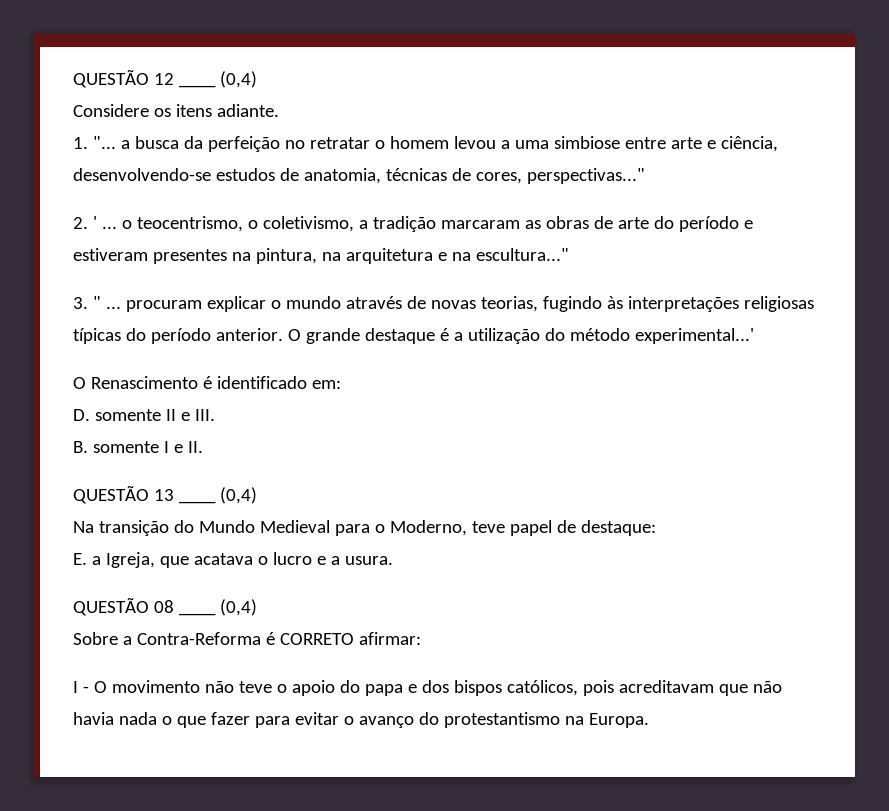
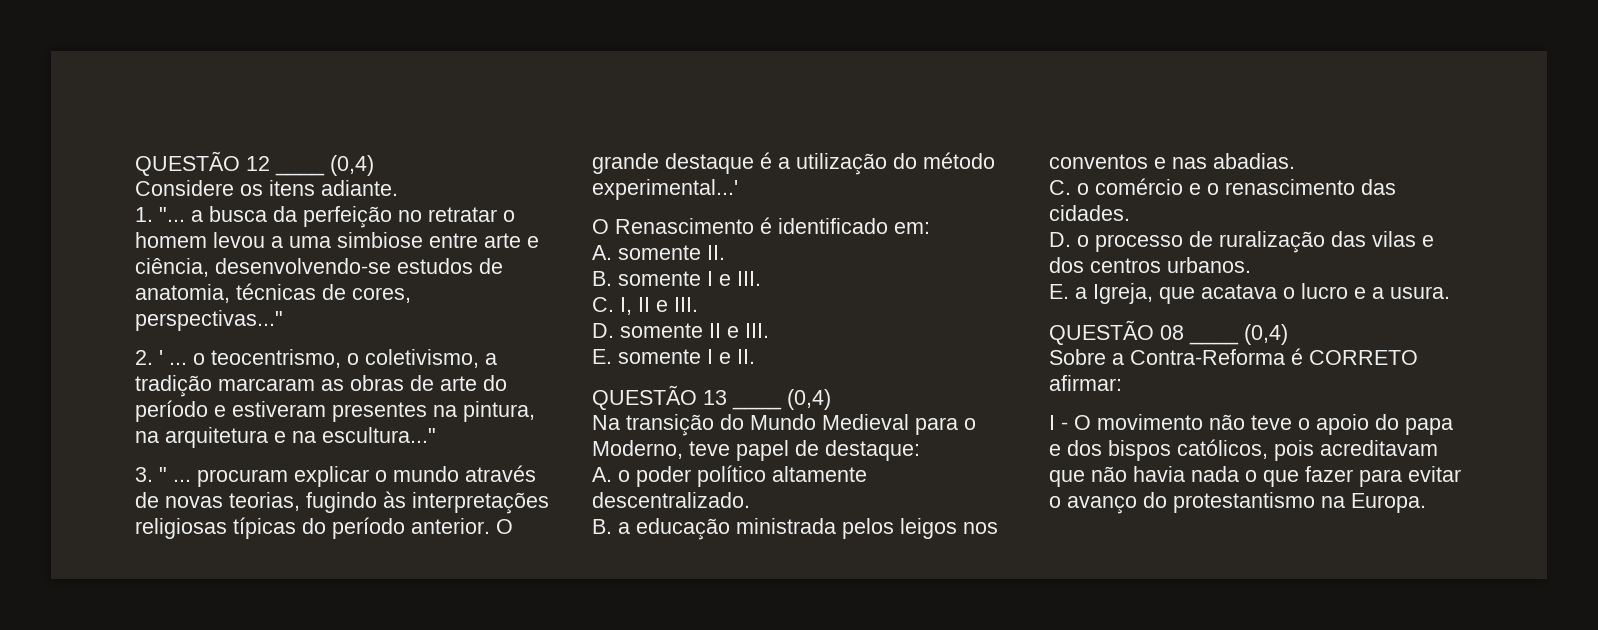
+ A. somente II.
+ B. somente I e III.
+ C. I, II e III.
- B. somente I e II.
+ E. somente I e II.
+ A. o poder político altamente descentralizado.
+ B. a educação ministrada pelos leigos nos conventos e nas abadias.
+ C. o comércio e o renascimento das cidades.
+ D. o processo de ruralização das vilas e dos centros urbanos.

